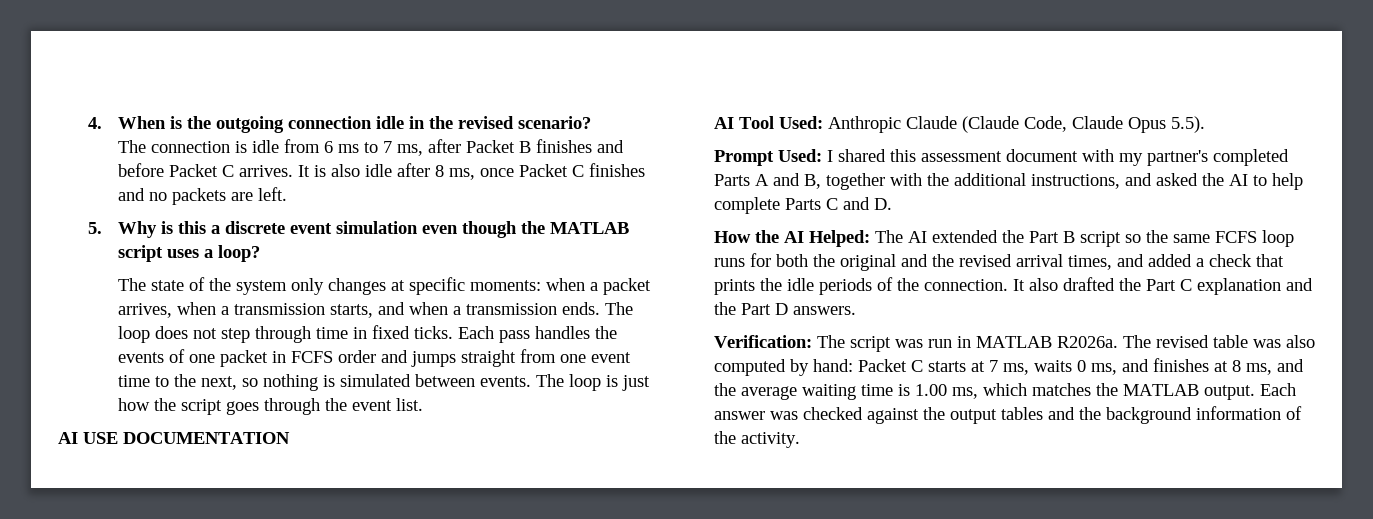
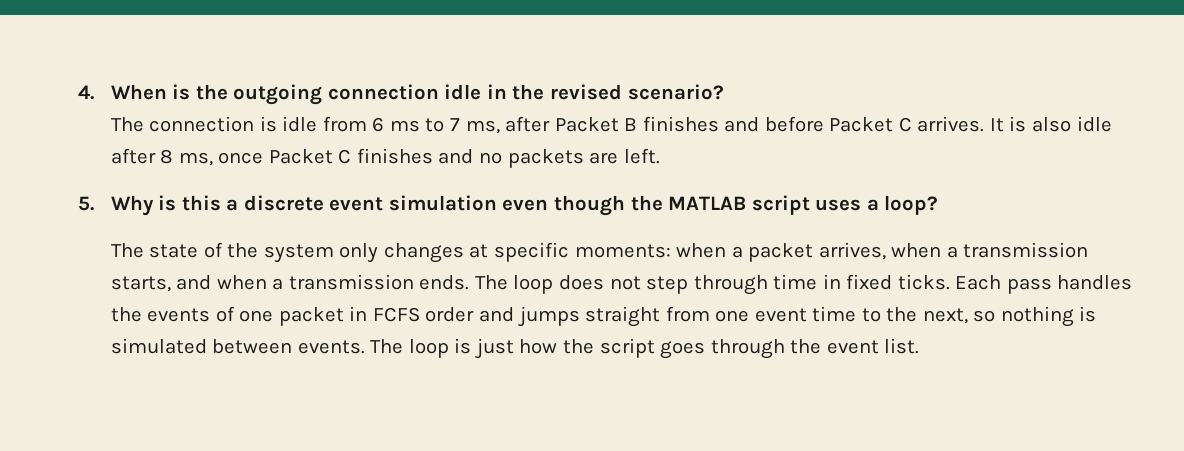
- AI USE DOCUMENTATION
- AI Tool Used: Anthropic Claude (Claude Code, Claude Opus 5.5).
- Prompt Used: I shared this assessment document with my partner's completed Parts A and B, together with the additional instructions, and asked the AI to help complete Parts C and D.
- How the AI Helped: The AI extended the Part B script so the same FCFS loop runs for both the original and the revised arrival times, and added a check that prints the idle periods of the connection. It also drafted the Part C explanation and the Part D answers.
- Verification: The script was run in MATLAB R2026a. The revised table was also computed by hand: Packet C starts at 7 ms, waits 0 ms, and finishes at 8 ms, and the average waiting time is 1.00 ms, which matches the MATLAB output. Each answer was checked against the output tables and the background information of the activity.

